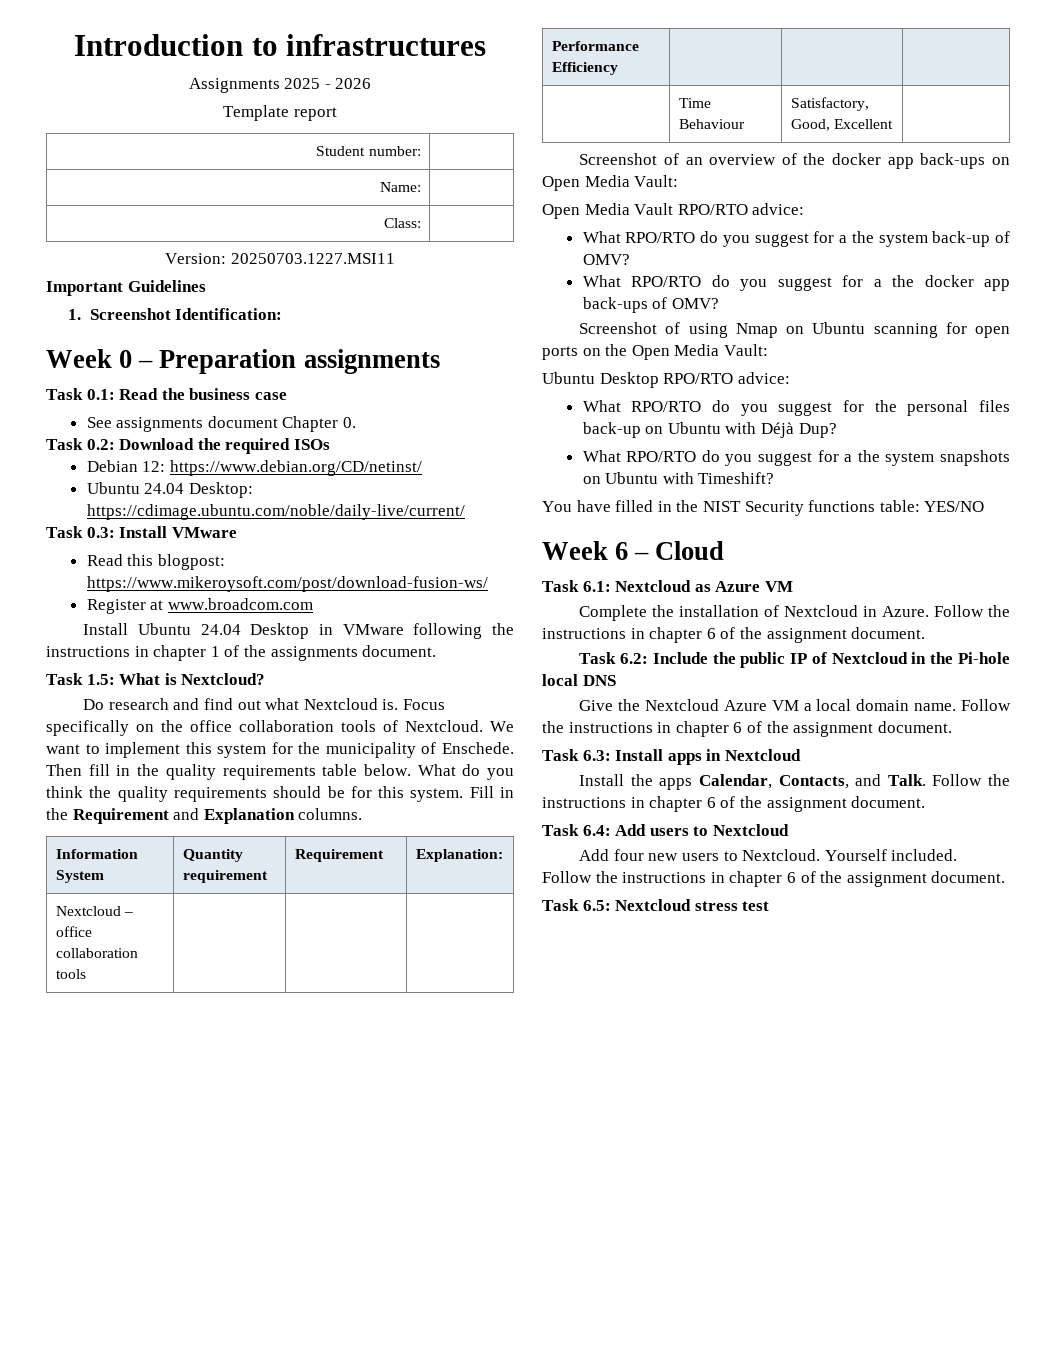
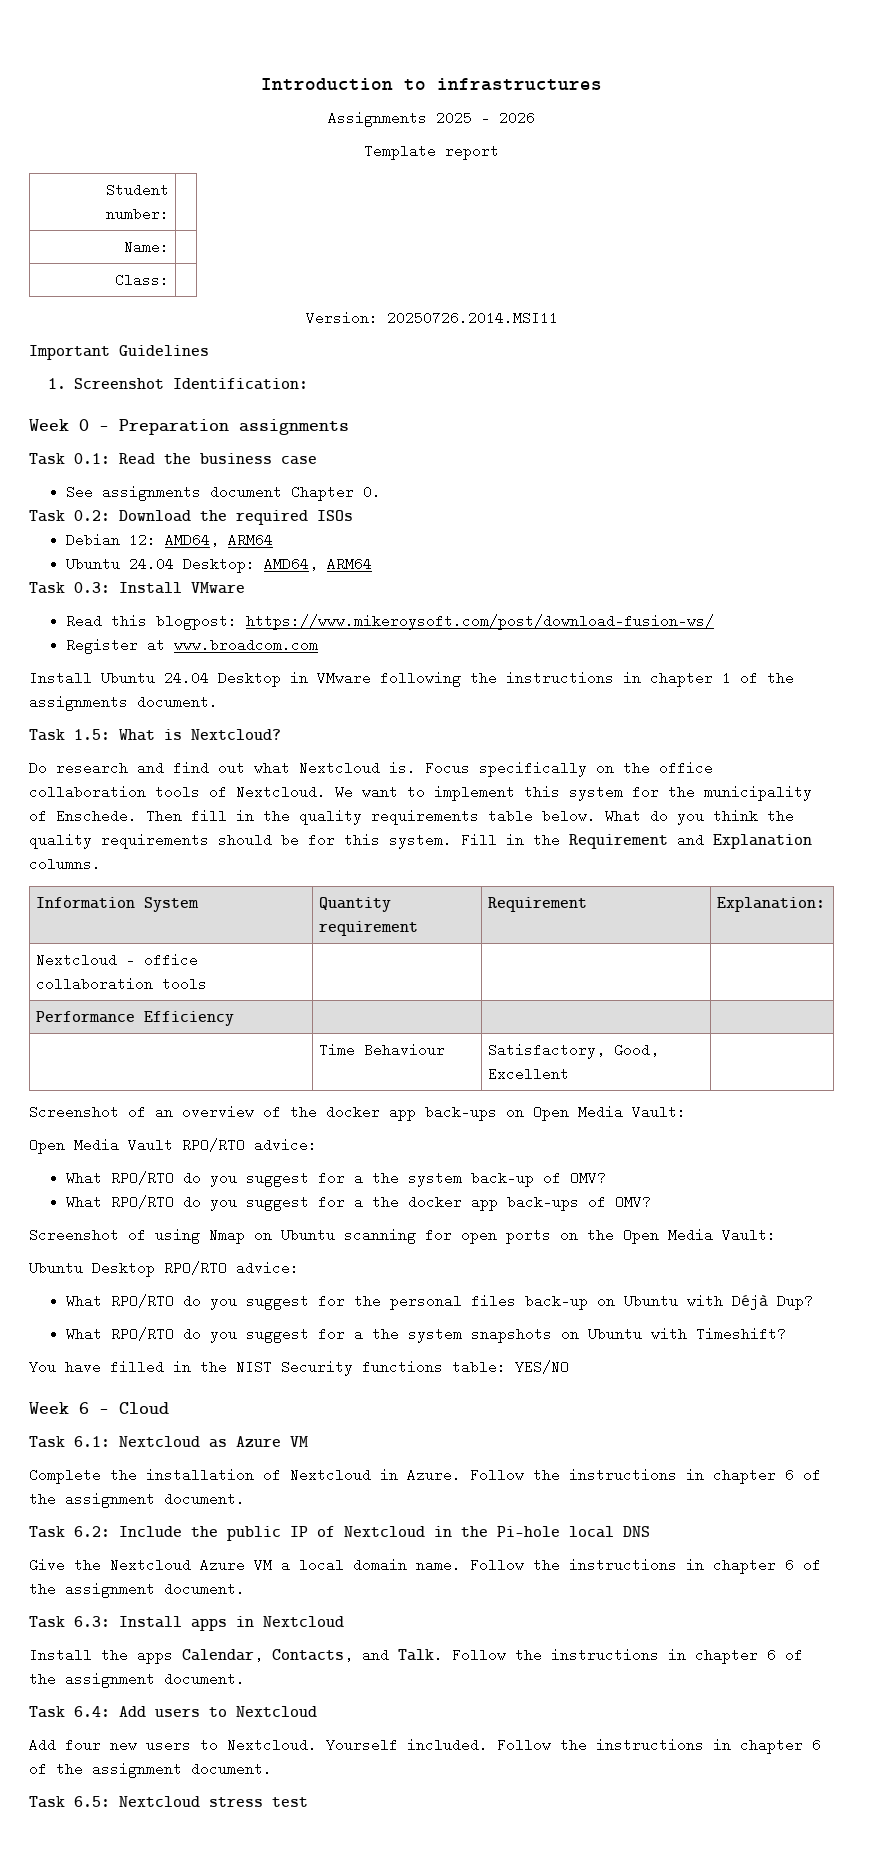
- Version: 20250703.1227.MSI11
+ Version: 20250726.2014.MSI11
- Debian 12: https://www.debian.org/CD/netinst/
+ Debian 12: AMD64, ARM64
- Ubuntu 24.04 Desktop: https://cdimage.ubuntu.com/noble/daily-live/current/
+ Ubuntu 24.04 Desktop: AMD64, ARM64

